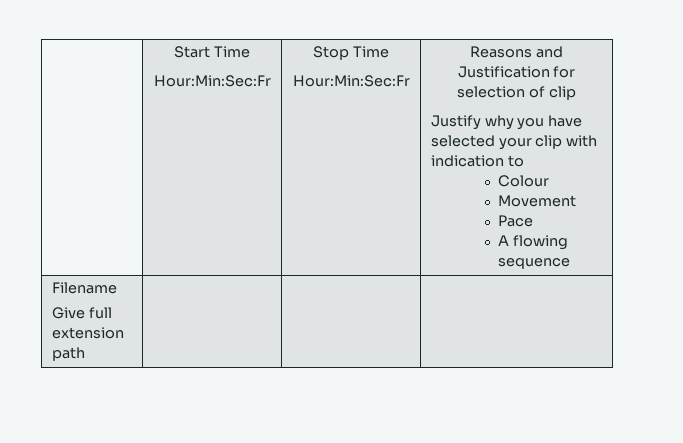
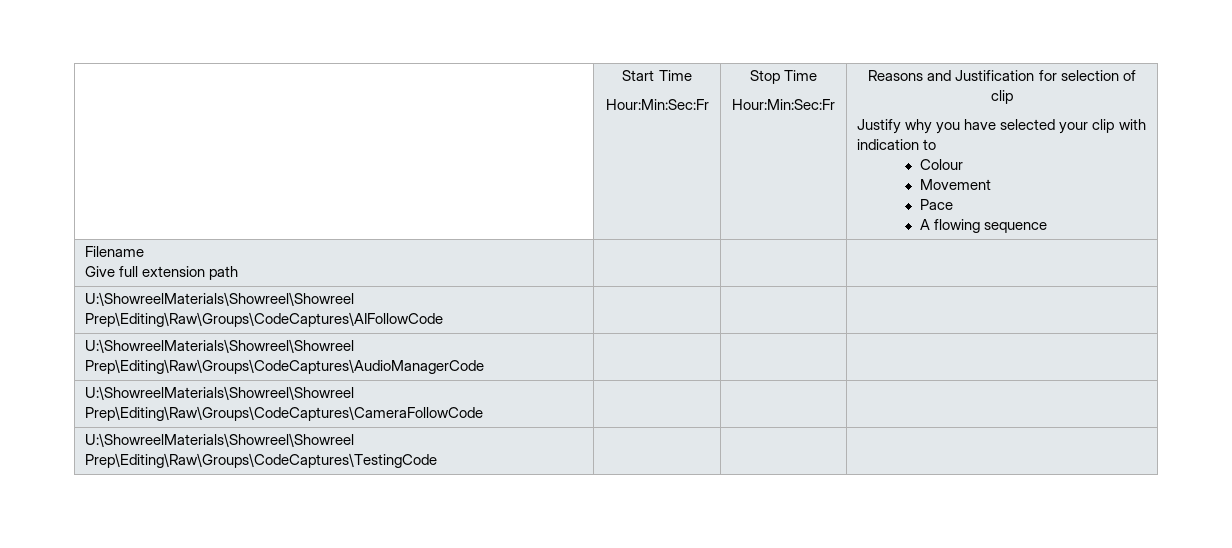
+ U:\ShowreelMaterials\Showreel\Showreel Prep\Editing\Raw\Groups\CodeCaptures\AIFollowCode | | |
+ U:\ShowreelMaterials\Showreel\Showreel Prep\Editing\Raw\Groups\CodeCaptures\AudioManagerCode | | |
+ U:\ShowreelMaterials\Showreel\Showreel Prep\Editing\Raw\Groups\CodeCaptures\CameraFollowCode | | |
+ U:\ShowreelMaterials\Showreel\Showreel Prep\Editing\Raw\Groups\CodeCaptures\TestingCode | | |

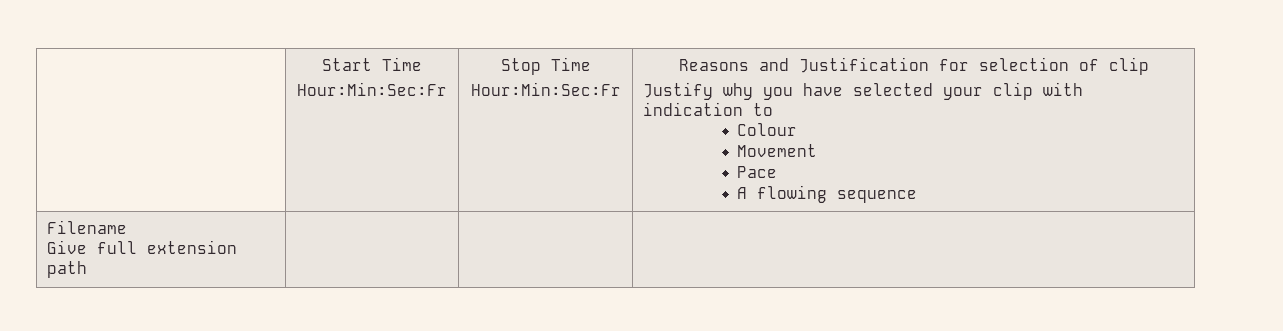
- U:\ShowreelMaterials\Showreel\Showreel Prep\Editing\Raw\Groups\CodeCaptures\AIFollowCode | | |
- U:\ShowreelMaterials\Showreel\Showreel Prep\Editing\Raw\Groups\CodeCaptures\AudioManagerCode | | |
- U:\ShowreelMaterials\Showreel\Showreel Prep\Editing\Raw\Groups\CodeCaptures\CameraFollowCode | | |
- U:\ShowreelMaterials\Showreel\Showreel Prep\Editing\Raw\Groups\CodeCaptures\TestingCode | | |

